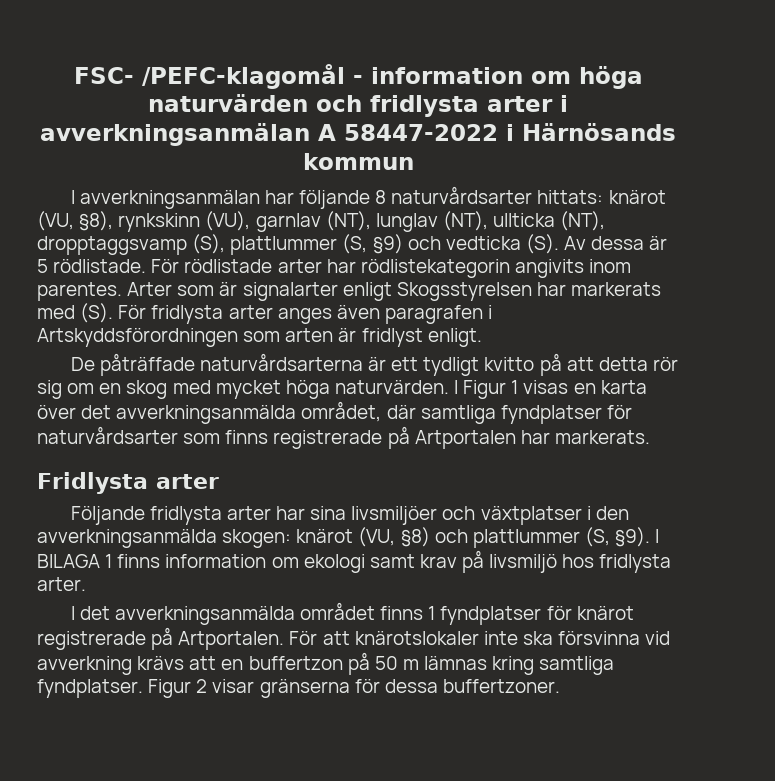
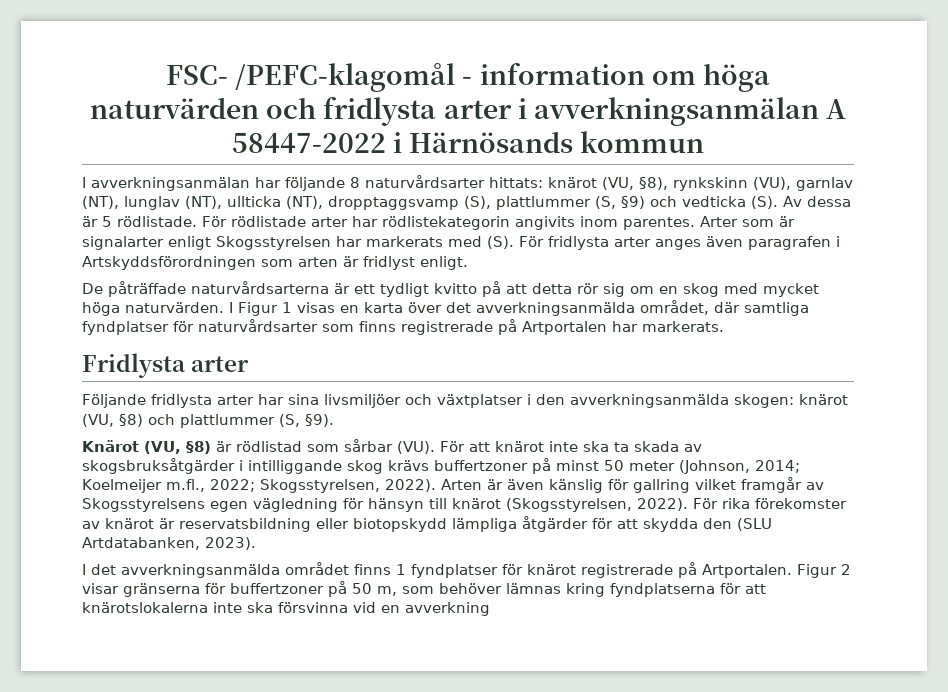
- Följande fridlysta arter har sina livsmiljöer och växtplatser i den avverkningsanmälda skogen: knärot (VU, §8) och plattlummer (S, §9). I BILAGA 1 finns information om ekologi samt krav på livsmiljö hos fridlysta arter.
+ Följande fridlysta arter har sina livsmiljöer och växtplatser i den avverkningsanmälda skogen: knärot (VU, §8) och plattlummer (S, §9).
+ Knärot (VU, §8) är rödlistad som sårbar (VU). För att knärot inte ska ta skada av skogsbruksåtgärder i intilliggande skog krävs buffertzoner på minst 50 meter (Johnson, 2014; Koelmeijer m.fl., 2022; Skogsstyrelsen, 2022). Arten är även känslig för gallring vilket framgår av Skogsstyrelsens egen vägledning för hänsyn till knärot (Skogsstyrelsen, 2022). För rika förekomster av knärot är reservatsbildning eller biotopskydd lämpliga åtgärder för att skydda den (SLU Artdatabanken, 2023).
- För att knärotslokaler inte ska försvinna vid avverkning krävs att en buffertzon på 50 m lämnas kring samtliga fyndplatser.
- Figur 2 visar gränserna för dessa buffertzoner.
+ Figur 2 visar gränserna för buffertzoner på 50 m, som behöver lämnas kring fyndplatserna för att knärotslokalerna inte ska försvinna vid en avverkning

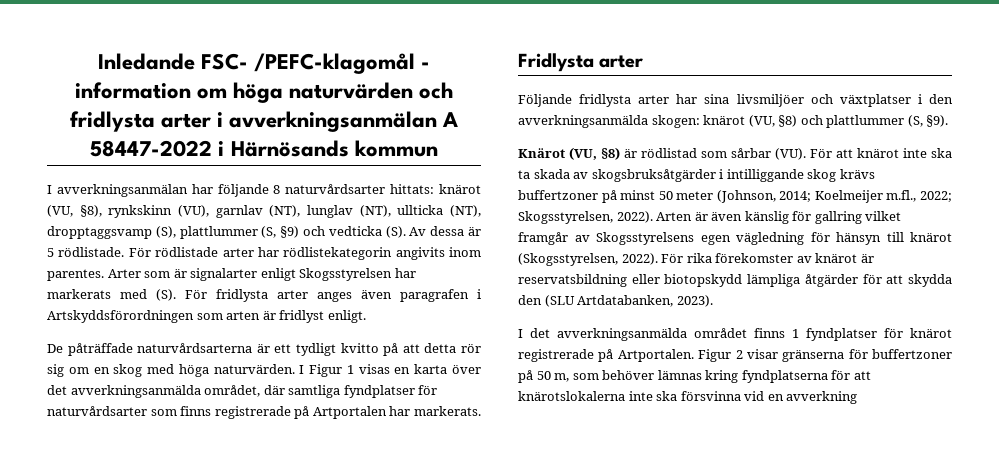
- FSC- /PEFC-klagomål - information om höga naturvärden och fridlysta arter i avverkningsanmälan A 58447-2022 i Härnösands kommun
+ Inledande FSC- /PEFC-klagomål - information om höga naturvärden och fridlysta arter i avverkningsanmälan A 58447-2022 i Härnösands kommun
- De påträffade naturvårdsarterna är ett tydligt kvitto på att detta rör sig om en skog med mycket höga naturvärden.
+ De påträffade naturvårdsarterna är ett tydligt kvitto på att detta rör sig om en skog med höga naturvärden.

